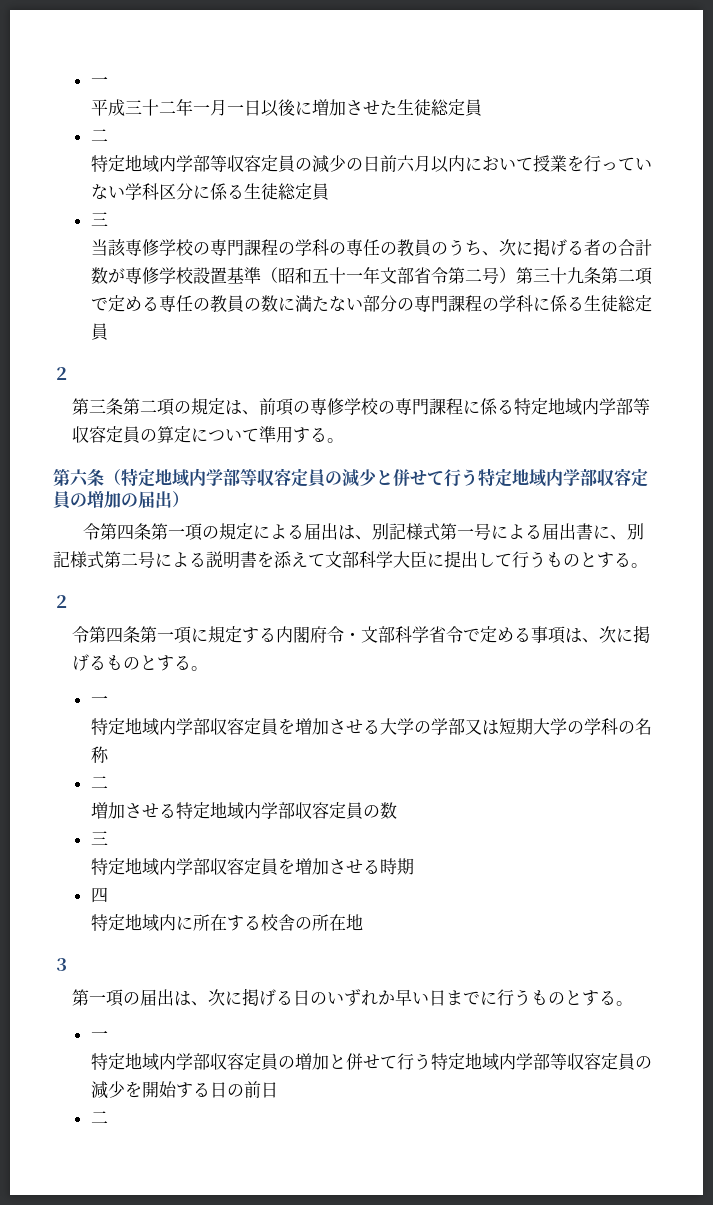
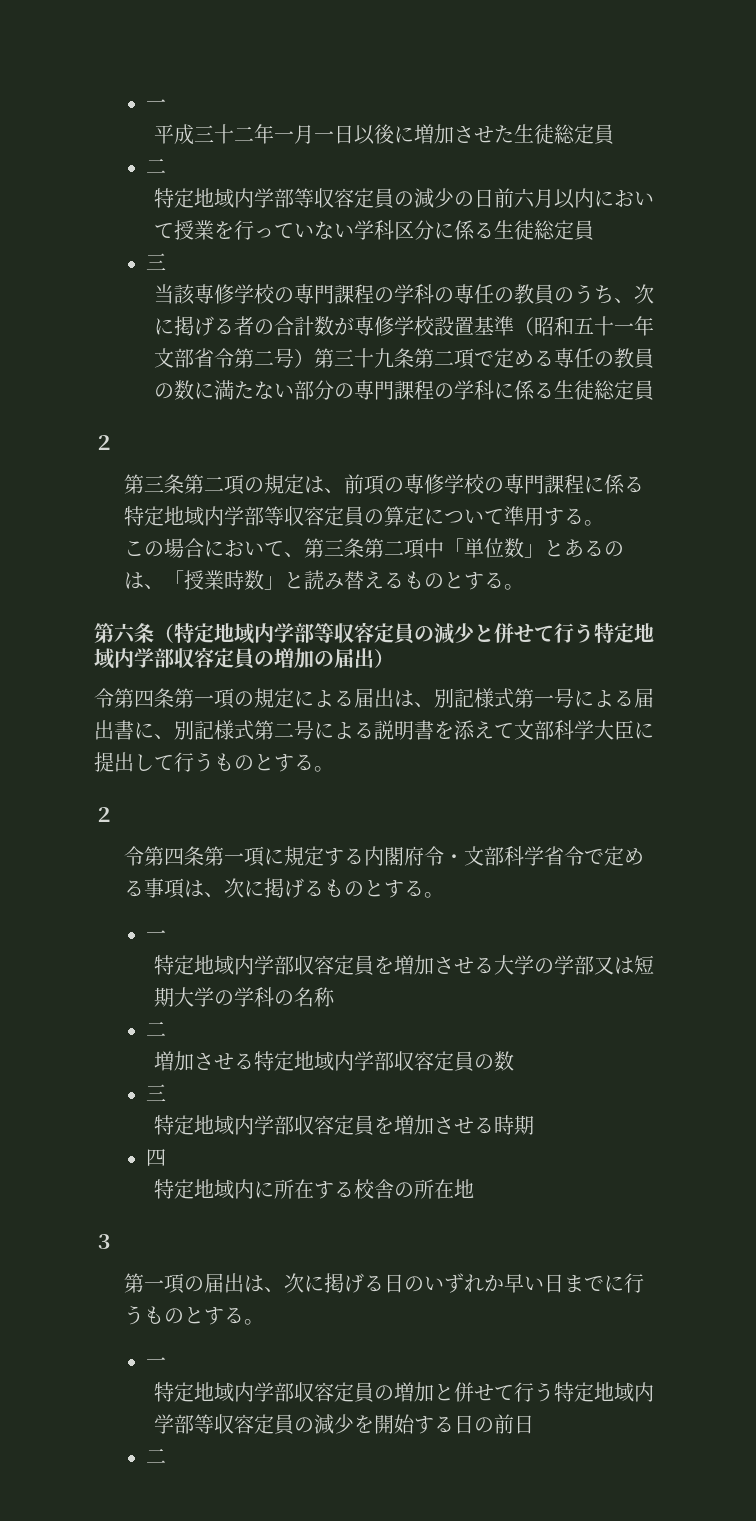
+ この場合において、第三条第二項中「単位数」とあるのは、「授業時数」と読み替えるものとする。

